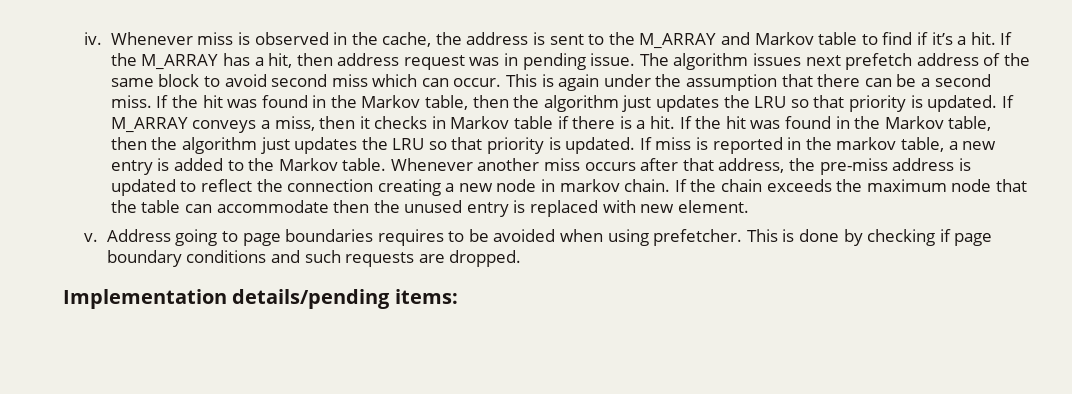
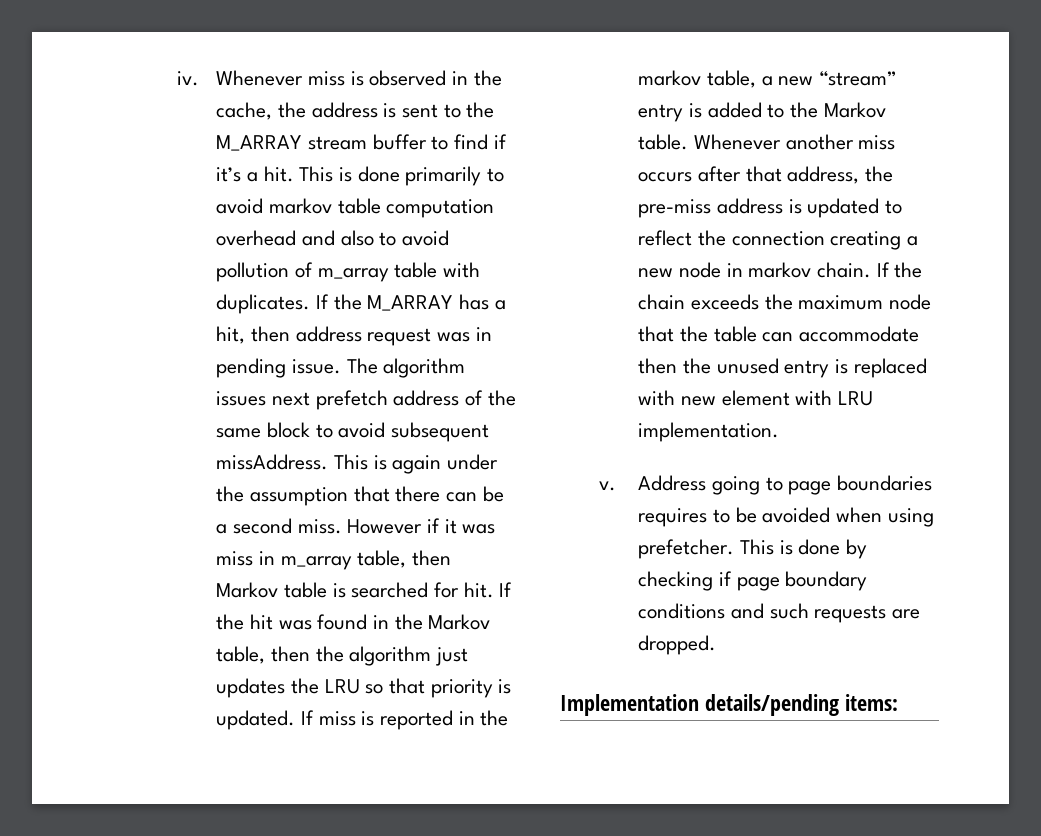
- Whenever miss is observed in the cache, the address is sent to the M_ARRAY and Markov table to find if it’s a hit.
+ Whenever miss is observed in the cache, the address is sent to the M_ARRAY stream buffer to find if it’s a hit.
+ This is done primarily to avoid markov table computation overhead and also to avoid pollution of m_array table with duplicates.
- The algorithm issues next prefetch address of the same block to avoid second miss which can occur.
+ The algorithm issues next prefetch address of the same block to avoid subsequent missAddress.
- If the hit was found in the Markov table, then the algorithm just updates the LRU so that priority is updated. If M_ARRAY conveys a miss, then it checks in Markov table if there is a hit.
+ However if it was miss in m_array table, then Markov table is searched for hit.
- If miss is reported in the markov table, a new entry is added to the Markov table.
+ If miss is reported in the markov table, a new “stream” entry is added to the Markov table.
- If the chain exceeds the maximum node that the table can accommodate then the unused entry is replaced with new element.
+ If the chain exceeds the maximum node that the table can accommodate then the unused entry is replaced with new element with LRU implementation.

